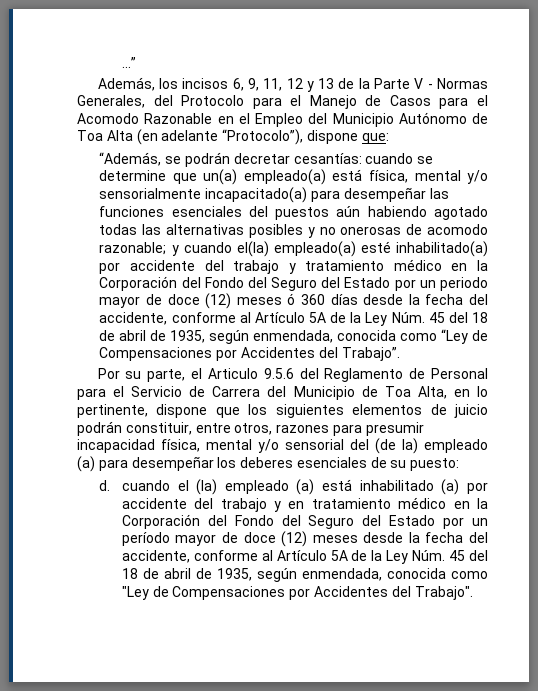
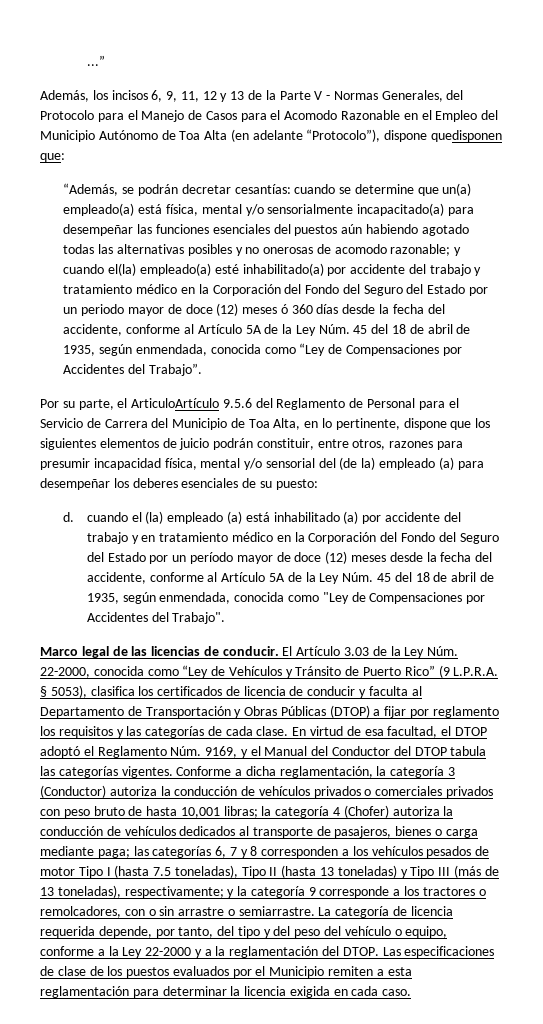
- Además, los incisos 6, 9, 11, 12 y 13 de la Parte V - Normas Generales, del Protocolo para el Manejo de Casos para el Acomodo Razonable en el Empleo del Municipio Autónomo de Toa Alta (en adelante “Protocolo”), dispone que:
+ Además, los incisos 6, 9, 11, 12 y 13 de la Parte V - Normas Generales, del Protocolo para el Manejo de Casos para el Acomodo Razonable en el Empleo del Municipio Autónomo de Toa Alta (en adelante “Protocolo”), dispone quedisponen que:
- Por su parte, el Articulo 9.5.6 del Reglamento de Personal para el Servicio de Carrera del Municipio de Toa Alta, en lo pertinente, dispone que los siguientes elementos de juicio podrán constituir, entre otros, razones para presumir incapacidad física, mental y/o sensorial del (de la) empleado (a) para desempeñar los deberes esenciales de su puesto:
+ Por su parte, el ArticuloArtículo 9.5.6 del Reglamento de Personal para el Servicio de Carrera del Municipio de Toa Alta, en lo pertinente, dispone que los siguientes elementos de juicio podrán constituir, entre otros, razones para presumir incapacidad física, mental y/o sensorial del (de la) empleado (a) para desempeñar los deberes esenciales de su puesto:
+ Marco legal de las licencias de conducir. El Artículo 3.03 de la Ley Núm. 22-2000, conocida como “Ley de Vehículos y Tránsito de Puerto Rico” (9 L.P.R.A. § 5053), clasifica los certificados de licencia de conducir y faculta al Departamento de Transportación y Obras Públicas (DTOP) a fijar por reglamento los requisitos y las categorías de cada clase. En virtud de esa facultad, el DTOP adoptó el Reglamento Núm. 9169, y el Manual del Conductor del DTOP tabula las categorías vigentes. Conforme a dicha reglamentación, la categoría 3 (Conductor) autoriza la conducción de vehículos privados o comerciales privados con peso bruto de hasta 10,001 libras; la categoría 4 (Chofer) autoriza la conducción de vehículos dedicados al transporte de pasajeros, bienes o carga mediante paga; las categorías 6, 7 y 8 corresponden a los vehículos pesados de motor Tipo I (hasta 7.5 toneladas), Tipo II (hasta 13 toneladas) y Tipo III (más de 13 toneladas), respectivamente; y la categoría 9 corresponde a los tractores o remolcadores, con o sin arrastre o semiarrastre. La categoría de licencia requerida depende, por tanto, del tipo y del peso del vehículo o equipo, conforme a la Ley 22-2000 y a la reglamentación del DTOP. Las especificaciones de clase de los puestos evaluados por el Municipio remiten a esta reglamentación para determinar la licencia exigida en cada caso.

